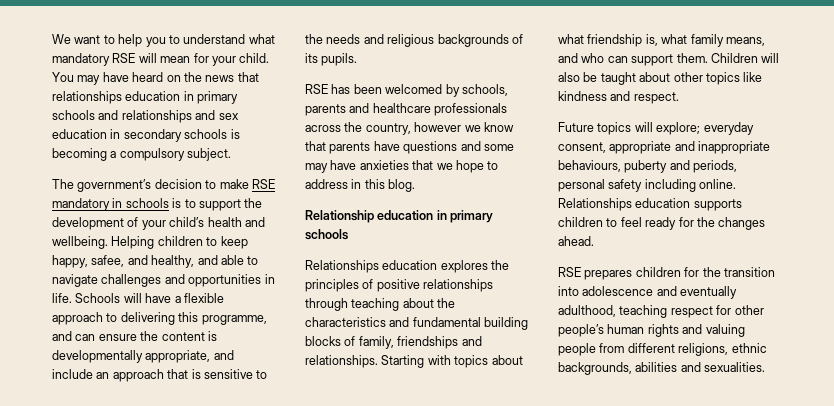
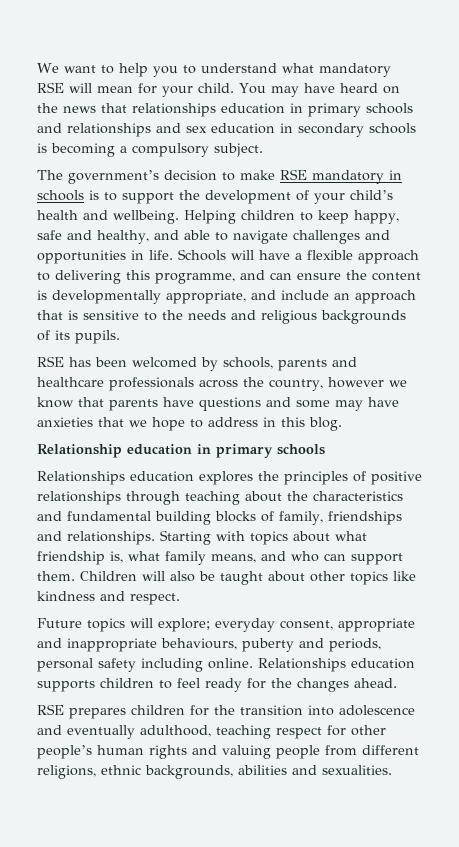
- Helping children to keep happy, safee, and healthy, and able to navigate challenges and opportunities in life.
+ Helping children to keep happy, safe and healthy, and able to navigate challenges and opportunities in life.

